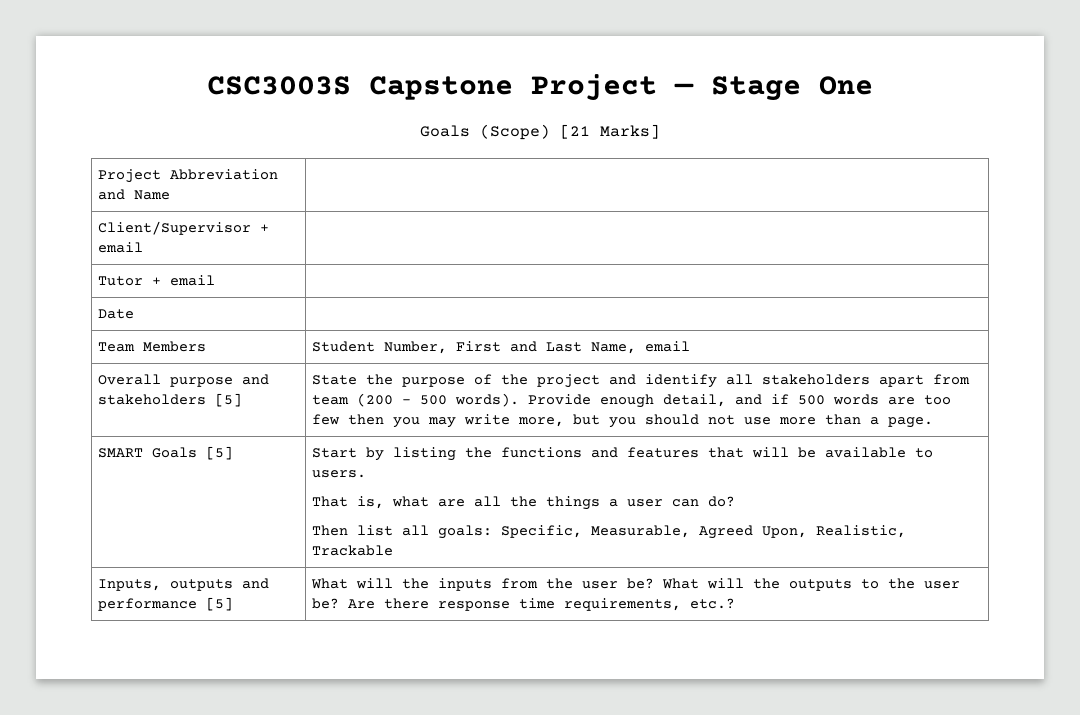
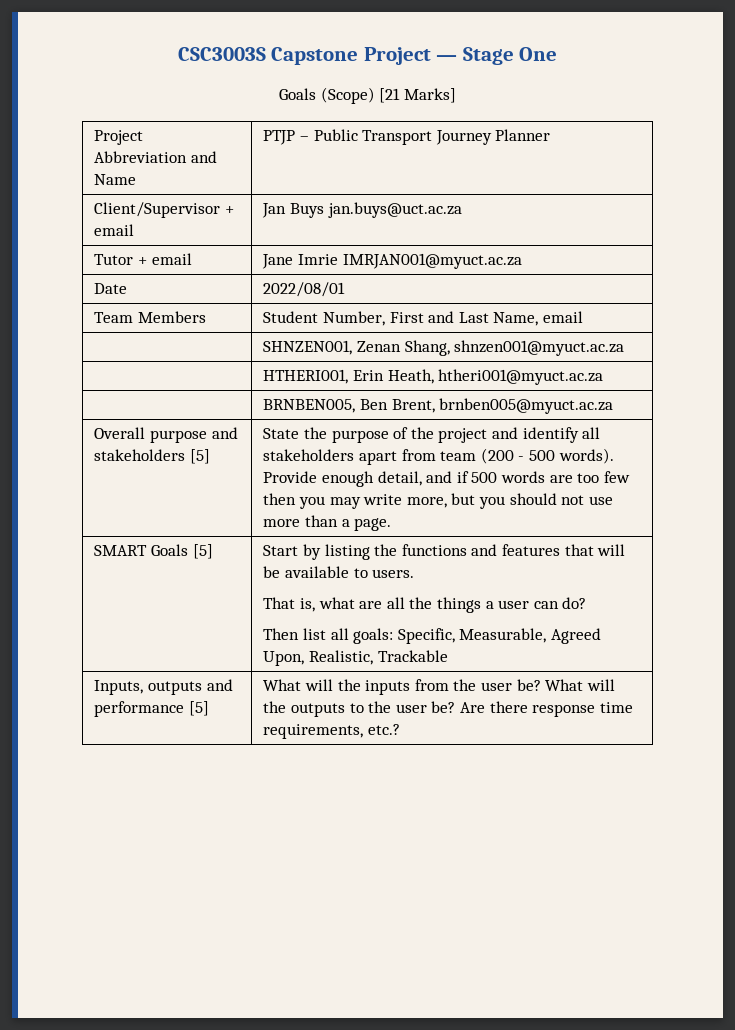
- Project Abbreviation and Name |
+ Project Abbreviation and Name | PTJP – Public Transport Journey Planner
- Client/Supervisor + email |
+ Client/Supervisor + email | Jan Buys jan.buys@uct.ac.za
- Tutor + email |
+ Tutor + email | Jane Imrie IMRJAN001@myuct.ac.za
- Date |
+ Date | 2022/08/01
+ | SHNZEN001, Zenan Shang, shnzen001@myuct.ac.za
+ | HTHERI001, Erin Heath, htheri001@myuct.ac.za
+ | BRNBEN005, Ben Brent, brnben005@myuct.ac.za

